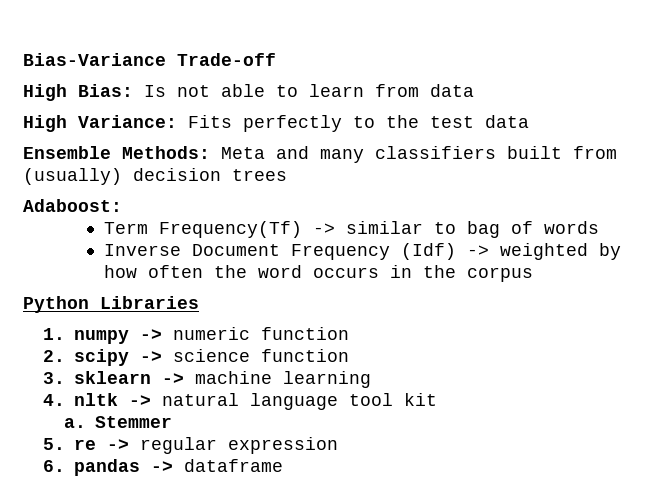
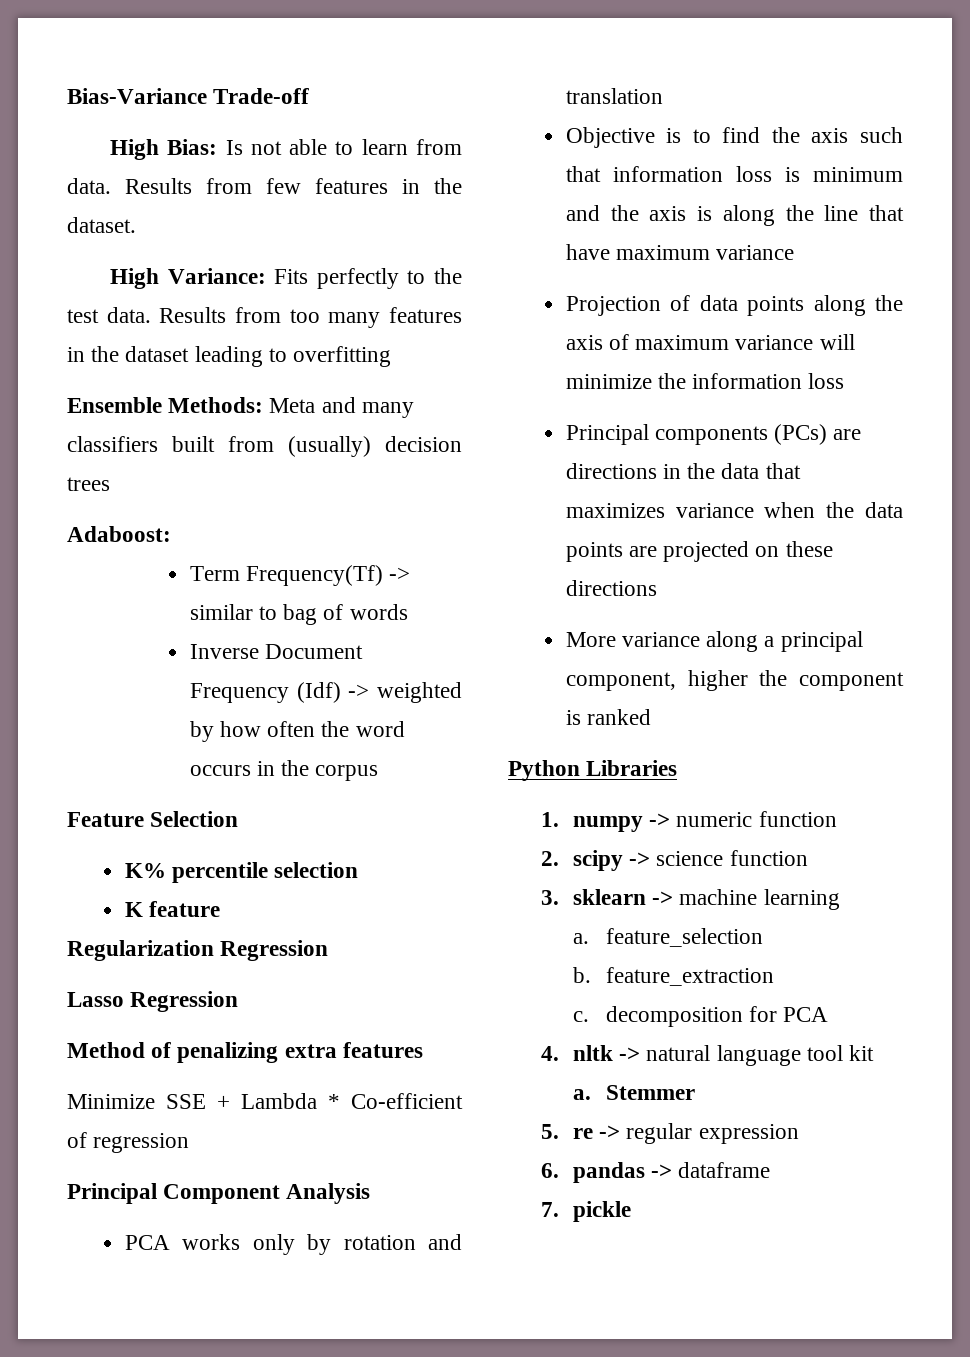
- High Bias: Is not able to learn from data
+ High Bias: Is not able to learn from data. Results from few features in the dataset.
- High Variance: Fits perfectly to the test data
+ High Variance: Fits perfectly to the test data. Results from too many features in the dataset leading to overfitting
+ Feature Selection
+ K% percentile selection
+ K feature
+ Regularization Regression
+ Lasso Regression
+ Method of penalizing extra features
+ Minimize SSE + Lambda * Co-efficient of regression
+ Principal Component Analysis
+ PCA works only by rotation and translation
+ Objective is to find the axis such that information loss is minimum and the axis is along the line that have maximum variance
+ Projection of data points along the axis of maximum variance will minimize the information loss
+ Principal components (PCs) are directions in the data that maximizes variance when the data points are projected on these directions
+ More variance along a principal component, higher the component is ranked
+ a. feature_selection
+ b. feature_extraction
+ c. decomposition for PCA
+ 7. pickle

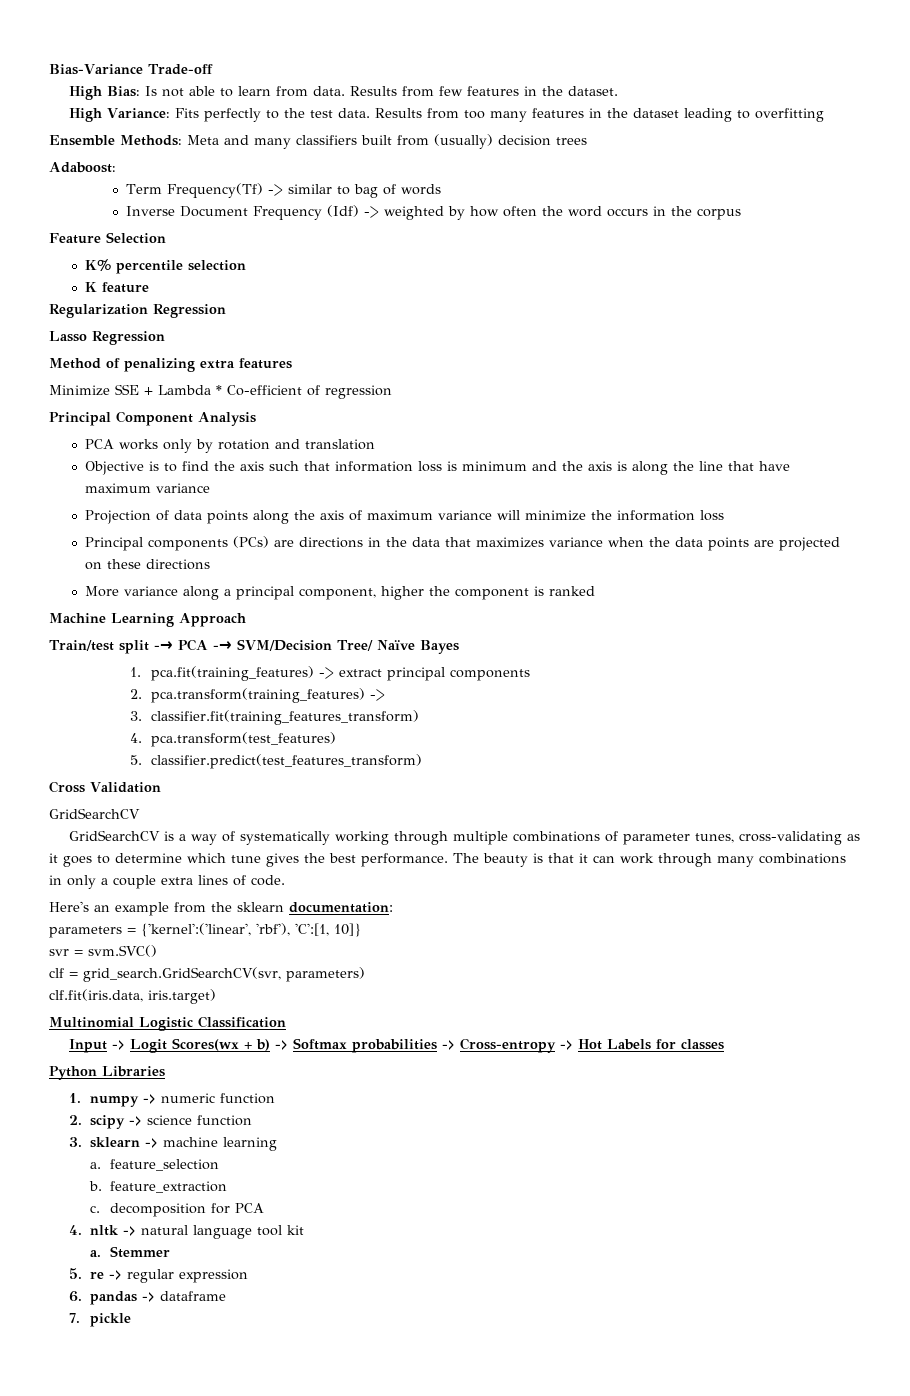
+ Machine Learning Approach
+ Train/test split -→ PCA -→ SVM/Decision Tree/ Naïve Bayes
+ 1. pca.fit(training_features) -> extract principal components
+ 2. pca.transform(training_features) ->
+ 3. classifier.fit(training_features_transform)
+ 4. pca.transform(test_features)
+ 5. classifier.predict(test_features_transform)
+ Cross Validation
+ GridSearchCV
+ GridSearchCV is a way of systematically working through multiple combinations of parameter tunes, cross-validating as it goes to determine which tune gives the best performance. The beauty is that it can work through many combinations in only a couple extra lines of code.
+ Here's an example from the sklearn documentation:
+ parameters = {'kernel':('linear', 'rbf'), 'C':[1, 10]}
+ svr = svm.SVC()
+ clf = grid_search.GridSearchCV(svr, parameters)
+ clf.fit(iris.data, iris.target)
+ Multinomial Logistic Classification
+ Input -> Logit Scores(wx + b) -> Softmax probabilities -> Cross-entropy -> Hot Labels for classes

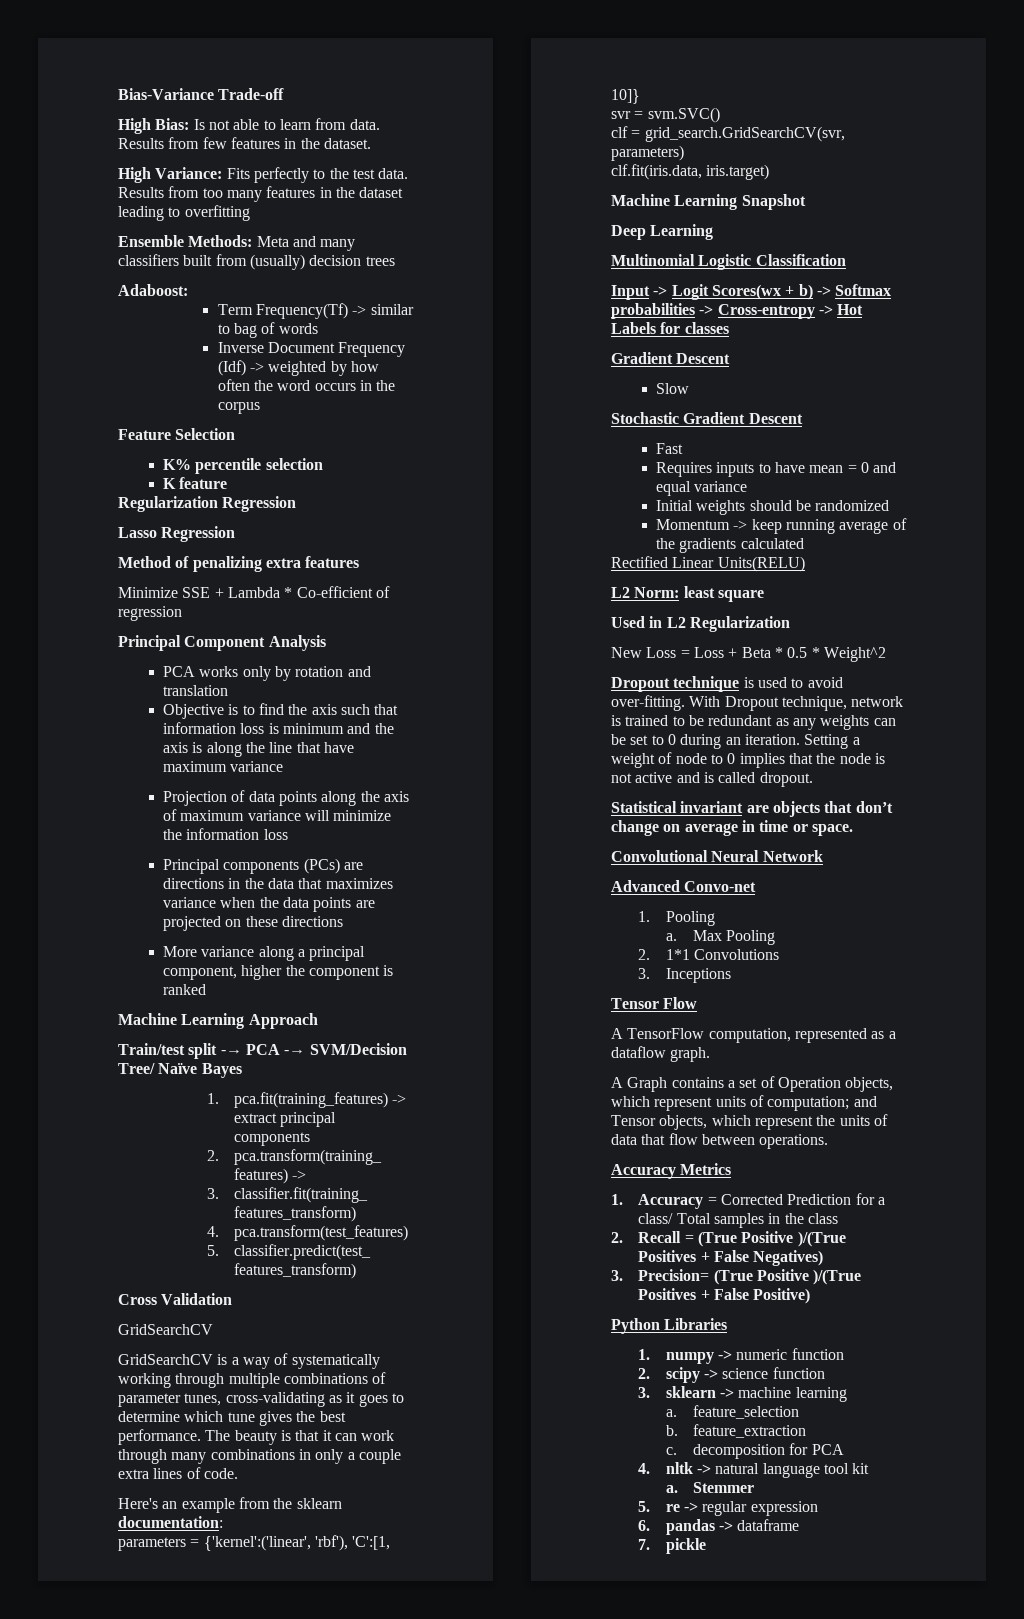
+ Machine Learning Snapshot
+ Deep Learning
  Input -> Logit Scores(wx + b) -> Softmax probabilities -> Cross-entropy -> Hot Labels for classes
+ Gradient Descent
+ Slow
+ Stochastic Gradient Descent
+ Fast
+ Requires inputs to have mean = 0 and equal variance
+ Initial weights should be randomized
+ Momentum -> keep running average of the gradients calculated
+ Rectified Linear Units(RELU)
+ L2 Norm: least square
+ Used in L2 Regularization
+ New Loss = Loss + Beta * 0.5 * Weight^2
+ Dropout technique is used to avoid over-fitting. With Dropout technique, network is trained to be redundant as any weights can be set to 0 during an iteration. Setting a weight of node to 0 implies that the node is not active and is called dropout.
+ Statistical invariant are objects that don’t change on average in time or space.
+ Convolutional Neural Network
+ Advanced Convo-net
+ 1. Pooling
+ a. Max Pooling
+ 2. 1*1 Convolutions
+ 3. Inceptions
+ Tensor Flow
+ A TensorFlow computation, represented as a dataflow graph.
+ A Graph contains a set of Operation objects, which represent units of computation; and Tensor objects, which represent the units of data that flow between operations.
+ Accuracy Metrics
+ 1. Accuracy = Corrected Prediction for a class/ Total samples in the class
+ 2. Recall = (True Positive )/(True Positives + False Negatives)
+ 3. Precision= (True Positive )/(True Positives + False Positive)

